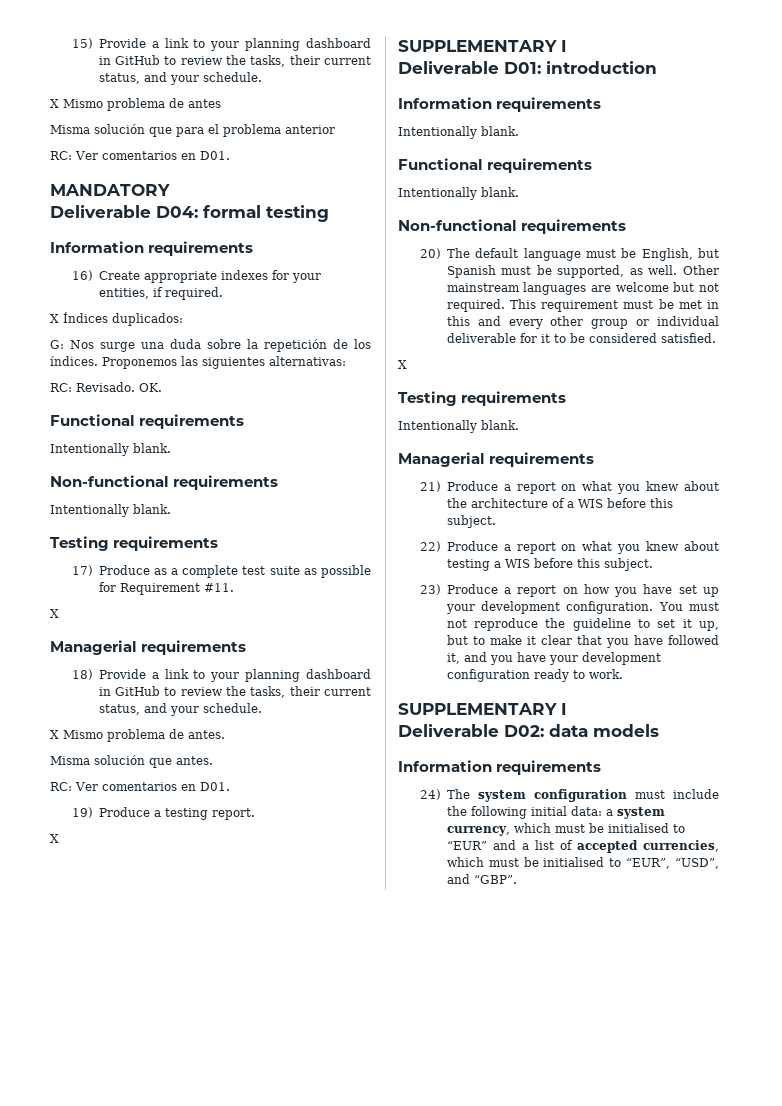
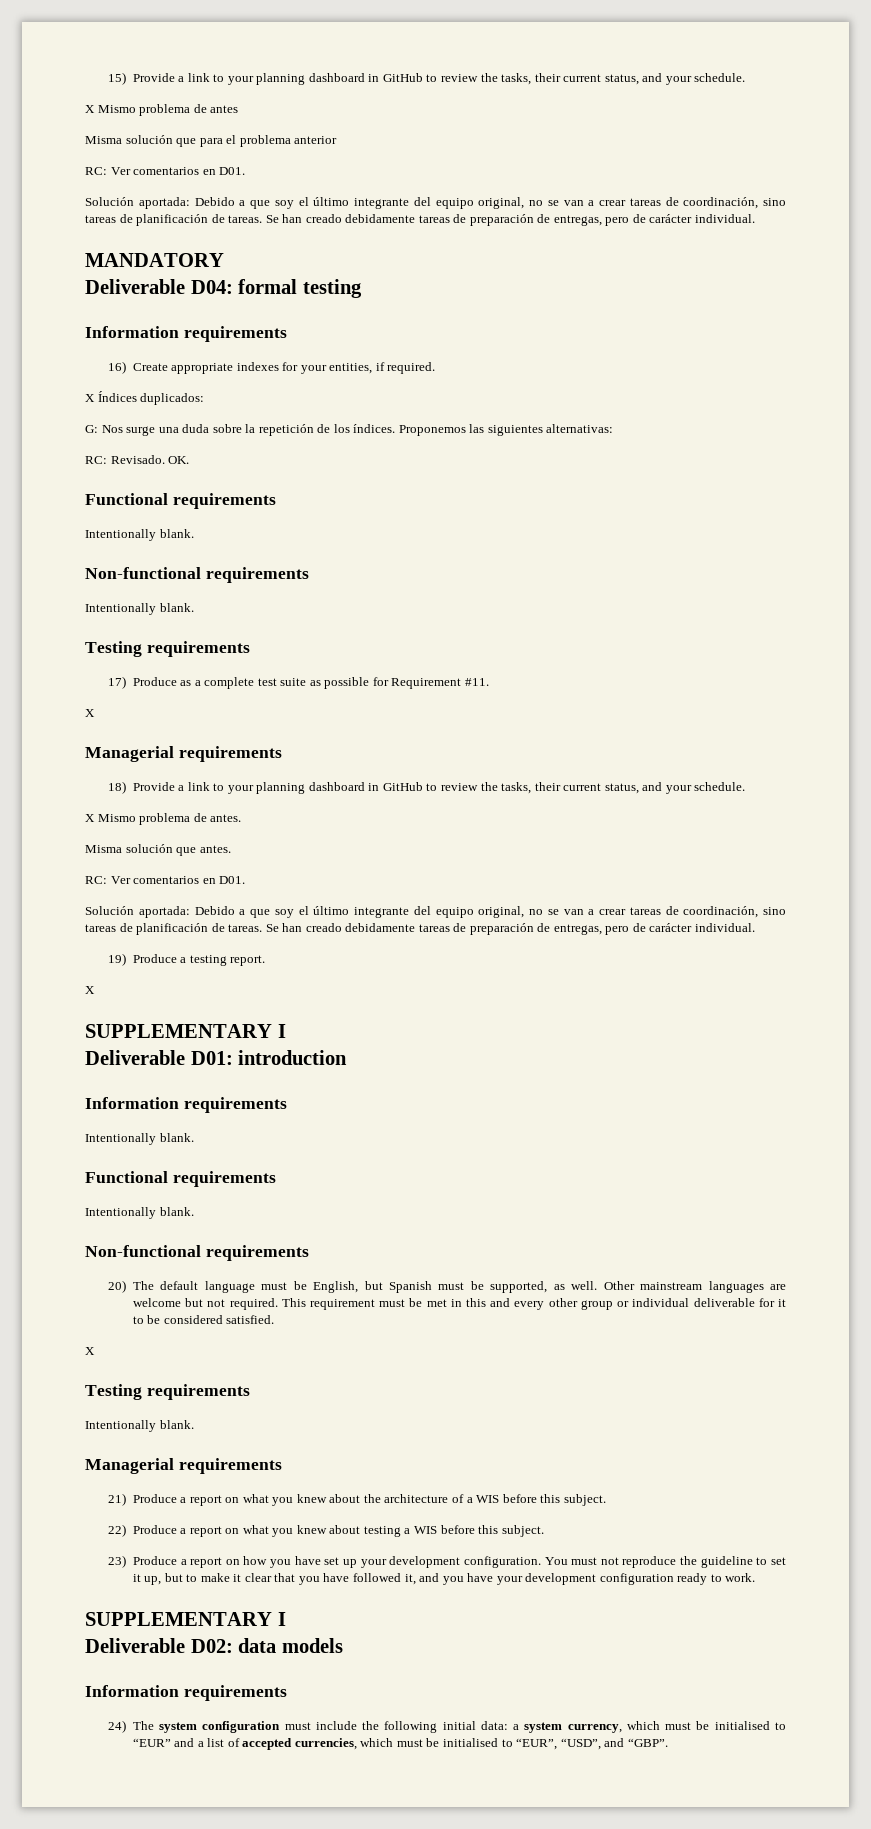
  Misma solución que para el problema anterior
  RC: Ver comentarios en D01.
+ Solución aportada: Debido a que soy el último integrante del equipo original, no se van a crear tareas de coordinación, sino tareas de planificación de tareas. Se han creado debidamente tareas de preparación de entregas, pero de carácter individual.
  Misma solución que antes.
  RC: Ver comentarios en D01.
+ Solución aportada: Debido a que soy el último integrante del equipo original, no se van a crear tareas de coordinación, sino tareas de planificación de tareas. Se han creado debidamente tareas de preparación de entregas, pero de carácter individual.

